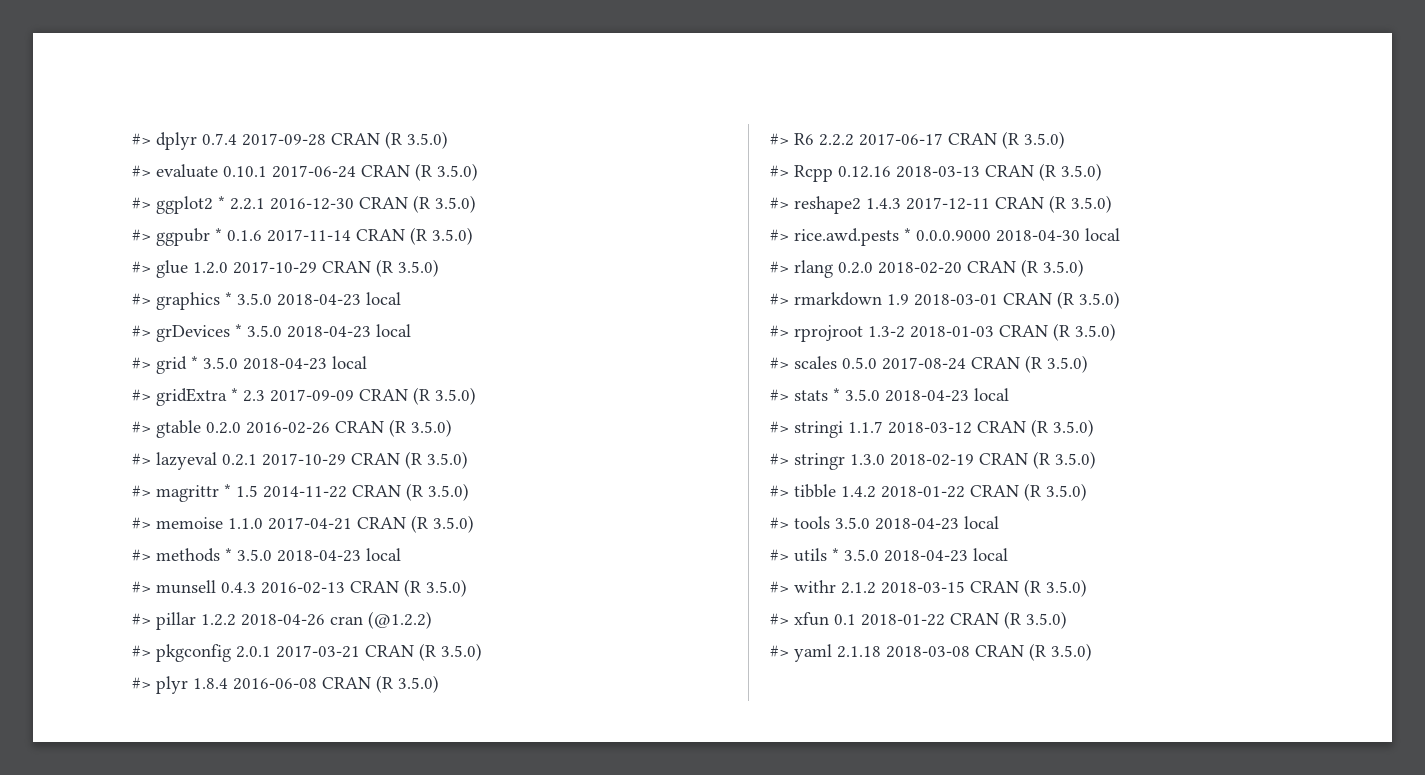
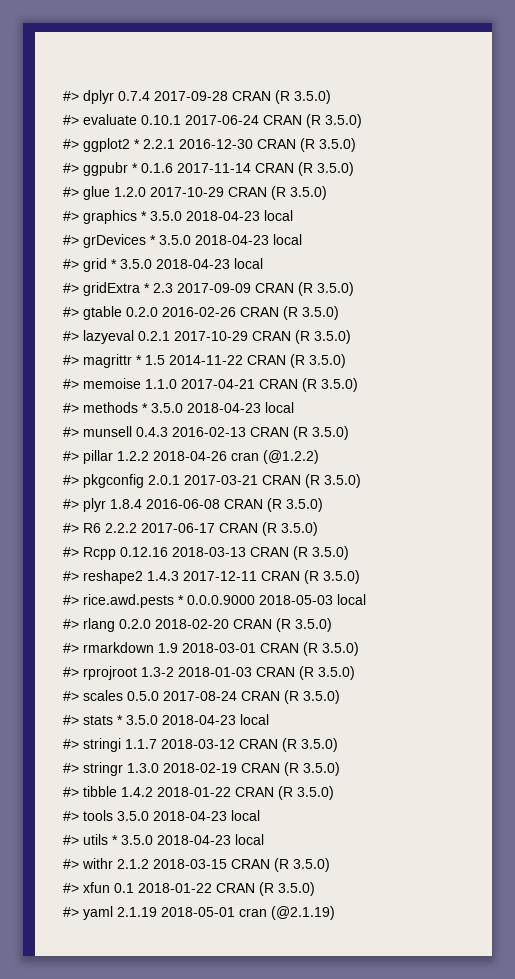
- #> rice.awd.pests * 0.0.0.9000 2018-04-30 local
+ #> rice.awd.pests * 0.0.0.9000 2018-05-03 local
- #> yaml 2.1.18 2018-03-08 CRAN (R 3.5.0)
+ #> yaml 2.1.19 2018-05-01 cran (@2.1.19)

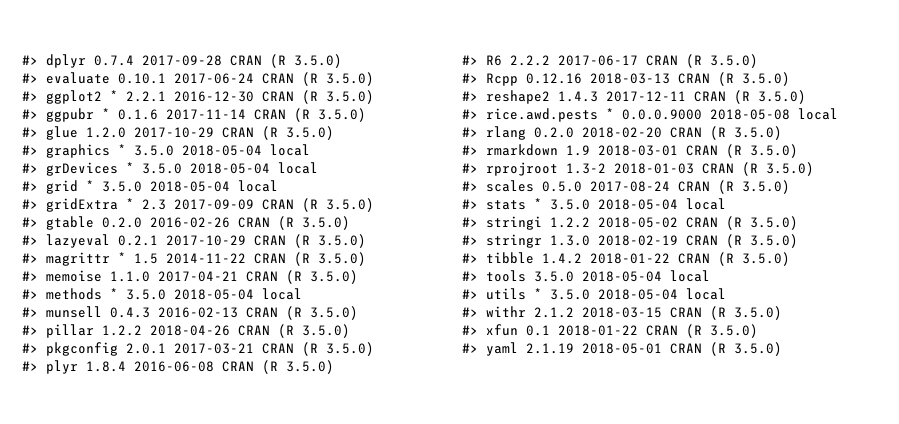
- #> graphics * 3.5.0 2018-04-23 local
+ #> graphics * 3.5.0 2018-05-04 local
- #> grDevices * 3.5.0 2018-04-23 local
+ #> grDevices * 3.5.0 2018-05-04 local
- #> grid * 3.5.0 2018-04-23 local
+ #> grid * 3.5.0 2018-05-04 local
- #> methods * 3.5.0 2018-04-23 local
+ #> methods * 3.5.0 2018-05-04 local
- #> pillar 1.2.2 2018-04-26 cran (@1.2.2)
+ #> pillar 1.2.2 2018-04-26 CRAN (R 3.5.0)
- #> rice.awd.pests * 0.0.0.9000 2018-05-03 local
+ #> rice.awd.pests * 0.0.0.9000 2018-05-08 local
- #> stats * 3.5.0 2018-04-23 local
+ #> stats * 3.5.0 2018-05-04 local
- #> stringi 1.1.7 2018-03-12 CRAN (R 3.5.0)
+ #> stringi 1.2.2 2018-05-02 CRAN (R 3.5.0)
- #> tools 3.5.0 2018-04-23 local
+ #> tools 3.5.0 2018-05-04 local
- #> utils * 3.5.0 2018-04-23 local
+ #> utils * 3.5.0 2018-05-04 local
- #> yaml 2.1.19 2018-05-01 cran (@2.1.19)
+ #> yaml 2.1.19 2018-05-01 CRAN (R 3.5.0)

